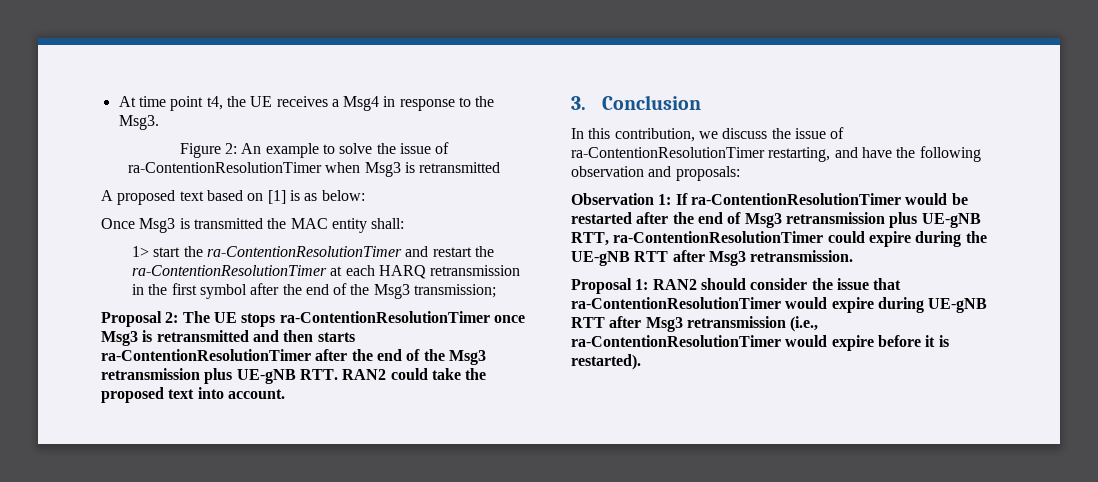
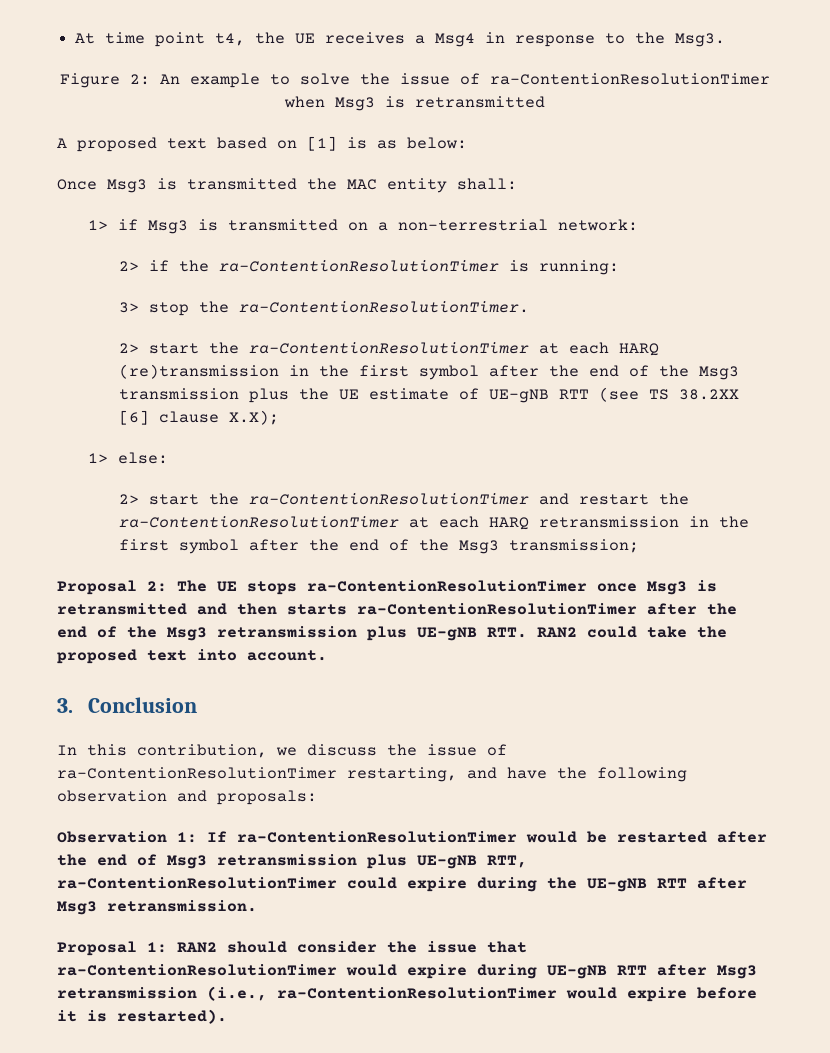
- 1> start the ra-ContentionResolutionTimer and restart the ra-ContentionResolutionTimer at each HARQ retransmission in the first symbol after the end of the Msg3 transmission;
+ 1> if Msg3 is transmitted on a non-terrestrial network:
+ 2> if the ra-ContentionResolutionTimer is running:
+ 3> stop the ra-ContentionResolutionTimer.
+ 2> start the ra-ContentionResolutionTimer at each HARQ (re)transmission in the first symbol after the end of the Msg3 transmission plus the UE estimate of UE-gNB RTT (see TS 38.2XX [6] clause X.X);
+ 1> else:
+ 2> start the ra-ContentionResolutionTimer and restart the ra-ContentionResolutionTimer at each HARQ retransmission in the first symbol after the end of the Msg3 transmission;

